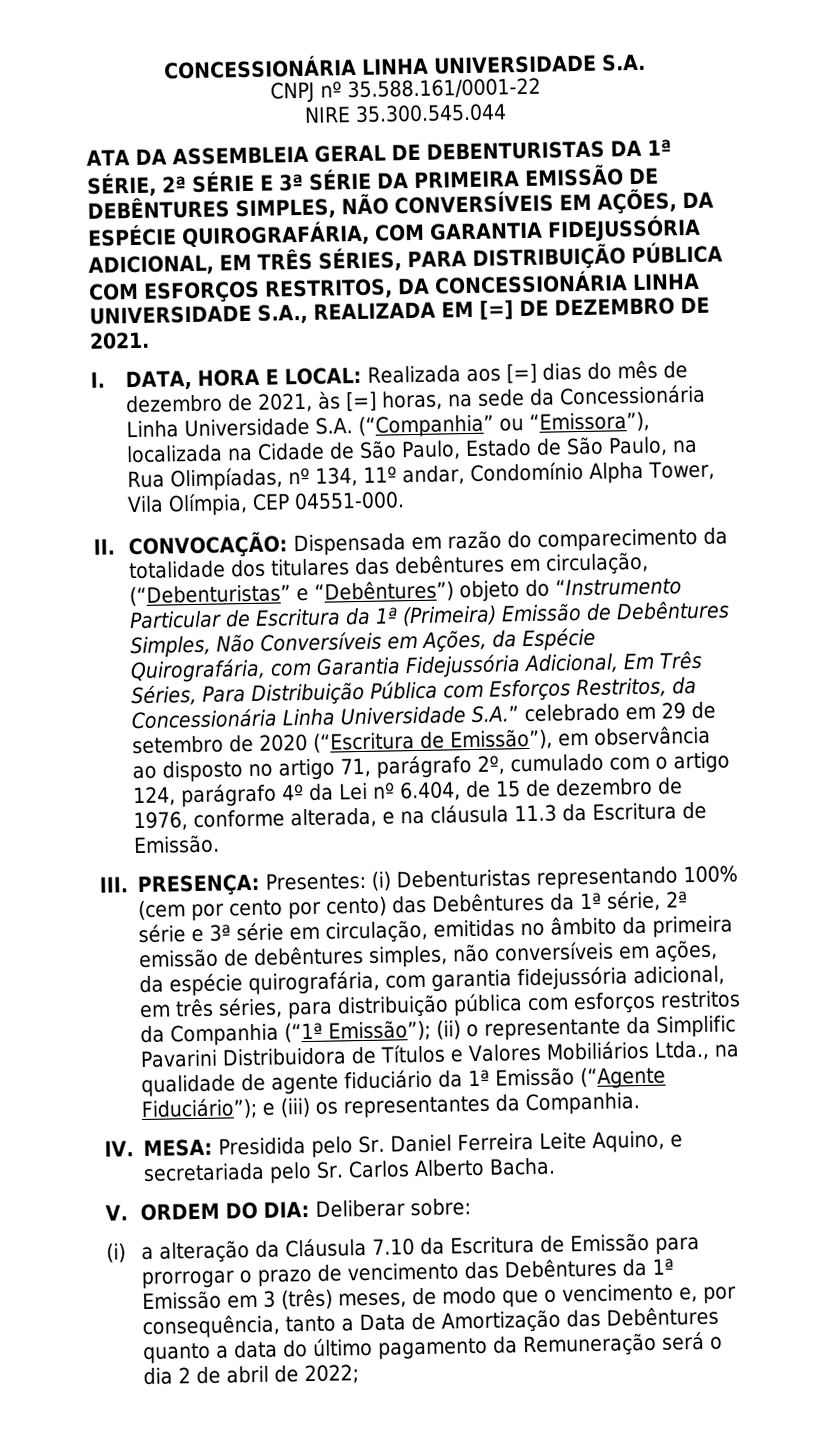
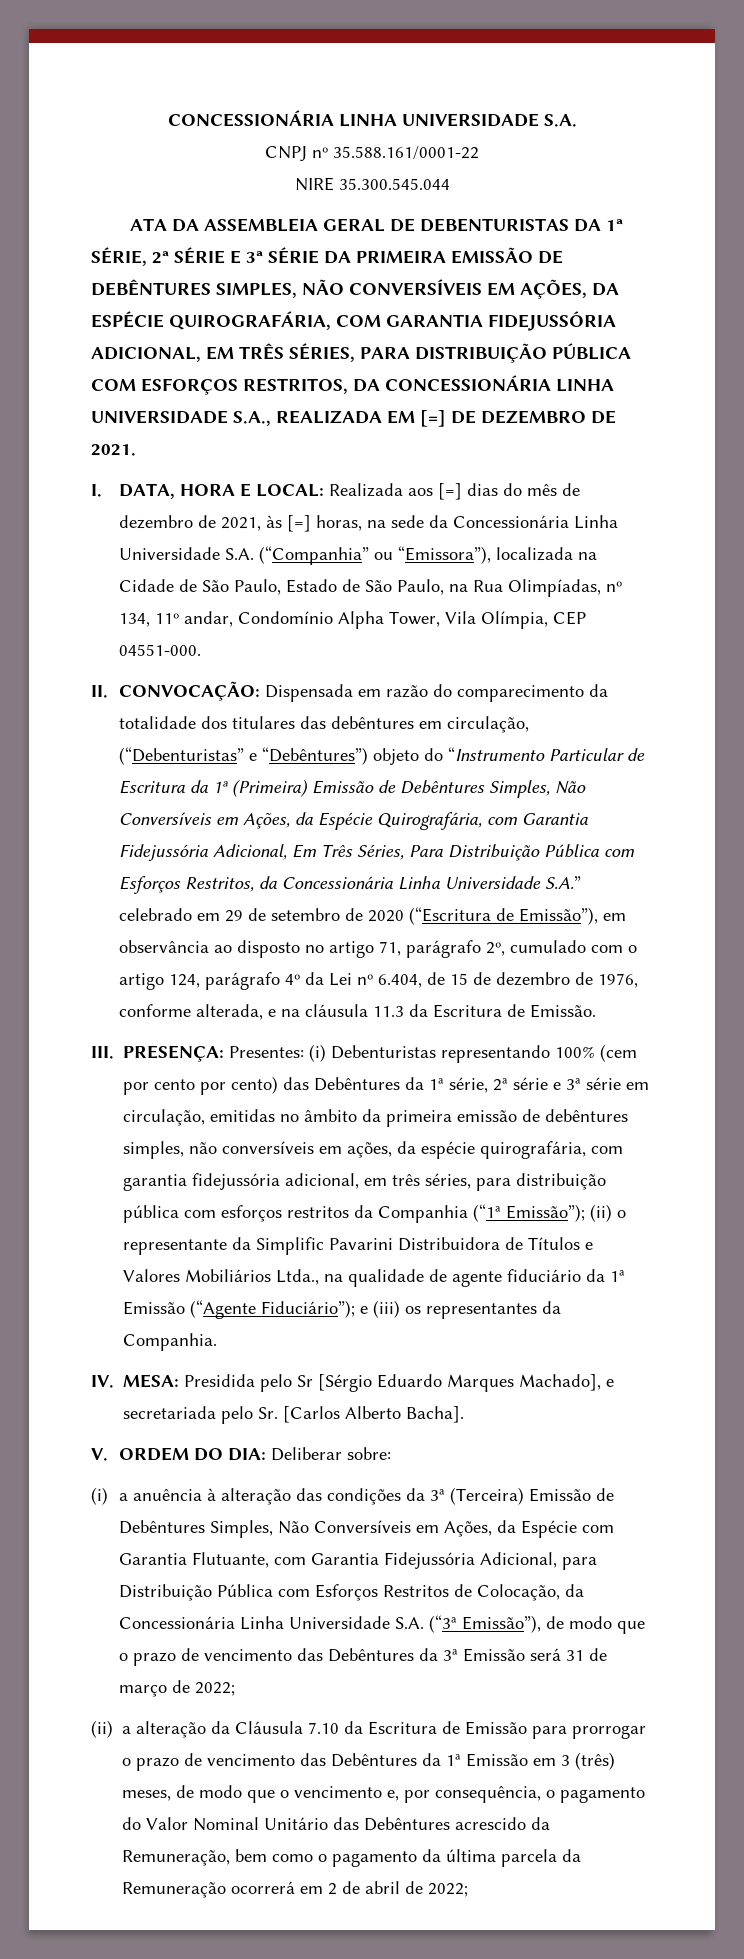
- IV. MESA: Presidida pelo Sr. Daniel Ferreira Leite Aquino, e secretariada pelo Sr. Carlos Alberto Bacha.
+ IV. MESA: Presidida pelo Sr [Sérgio Eduardo Marques Machado], e secretariada pelo Sr. [Carlos Alberto Bacha].
- (i) a alteração da Cláusula 7.10 da Escritura de Emissão para prorrogar o prazo de vencimento das Debêntures da 1ª Emissão em 3 (três) meses, de modo que o vencimento e, por consequência, tanto a Data de Amortização das Debêntures quanto a data do último pagamento da Remuneração será o dia 2 de abril de 2022;
+ (i) a anuência à alteração das condições da 3ª (Terceira) Emissão de Debêntures Simples, Não Conversíveis em Ações, da Espécie com Garantia Flutuante, com Garantia Fidejussória Adicional, para Distribuição Pública com Esforços Restritos de Colocação, da Concessionária Linha Universidade S.A. (“3ª Emissão”), de modo que o prazo de vencimento das Debêntures da 3ª Emissão será 31 de março de 2022;
+ (ii) a alteração da Cláusula 7.10 da Escritura de Emissão para prorrogar o prazo de vencimento das Debêntures da 1ª Emissão em 3 (três) meses, de modo que o vencimento e, por consequência, o pagamento do Valor Nominal Unitário das Debêntures acrescido da Remuneração, bem como o pagamento da última parcela da Remuneração ocorrerá em 2 de abril de 2022;

